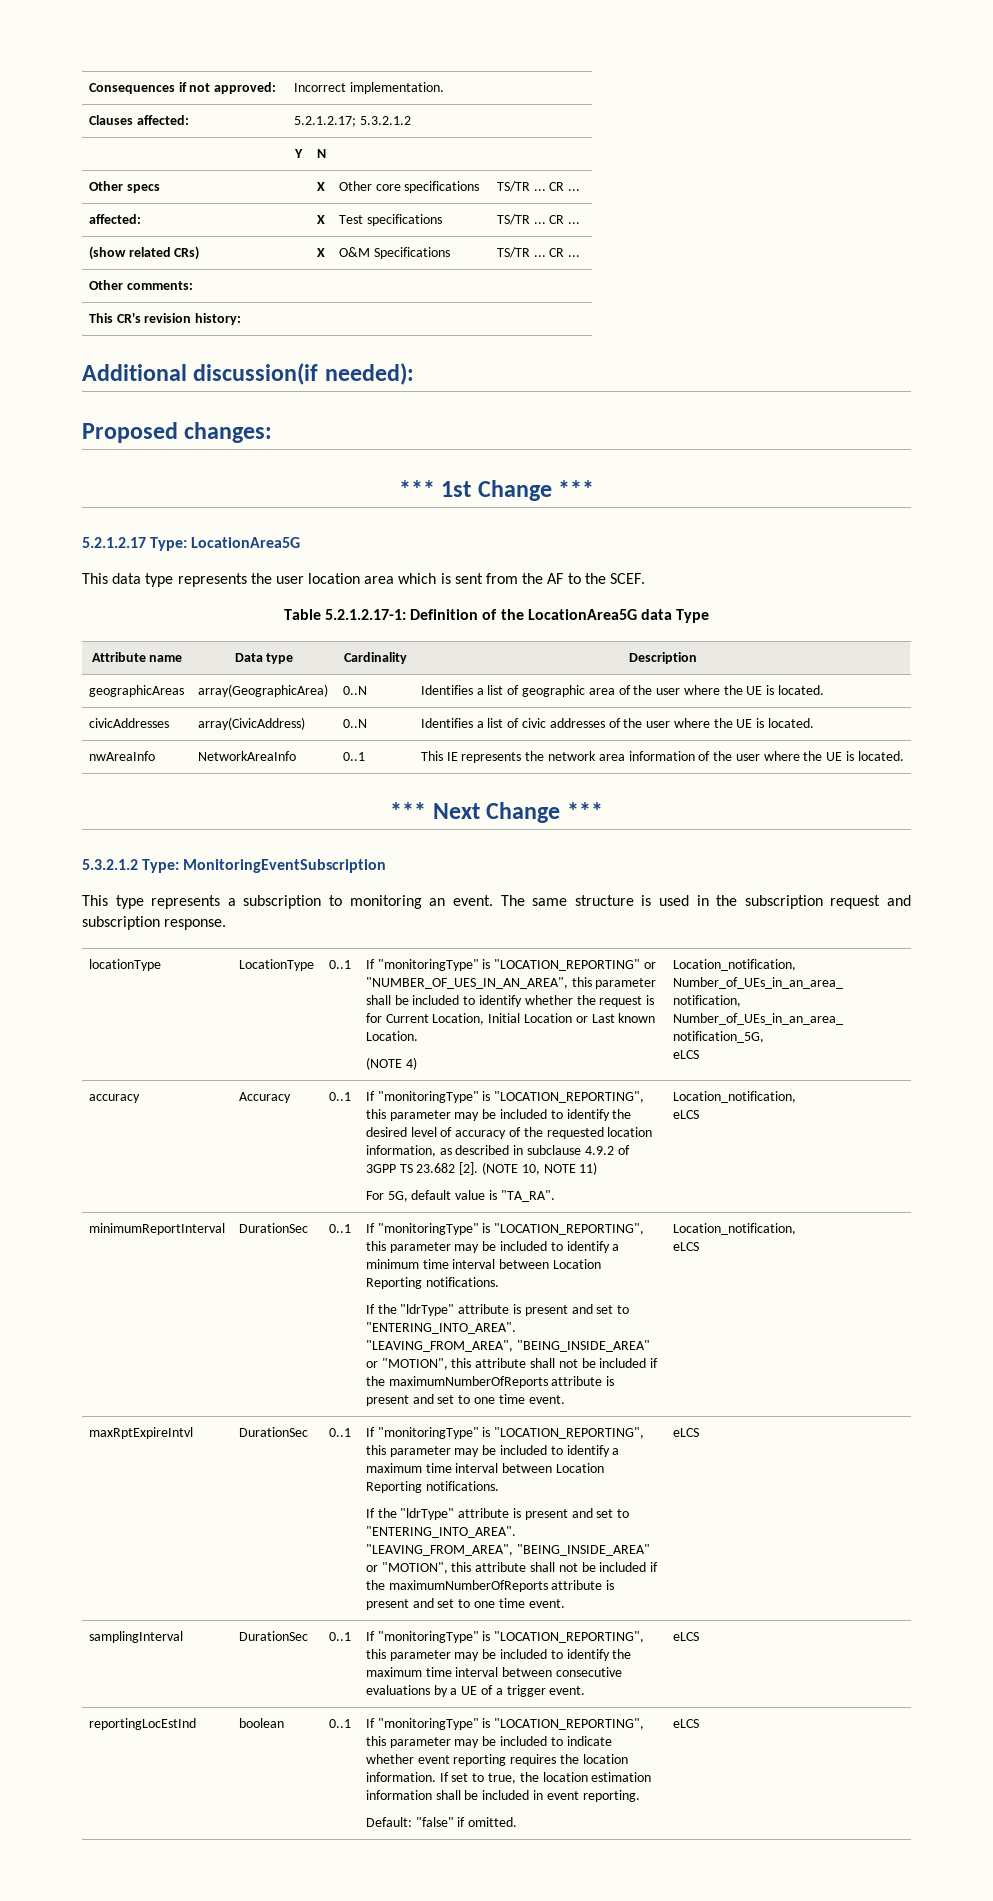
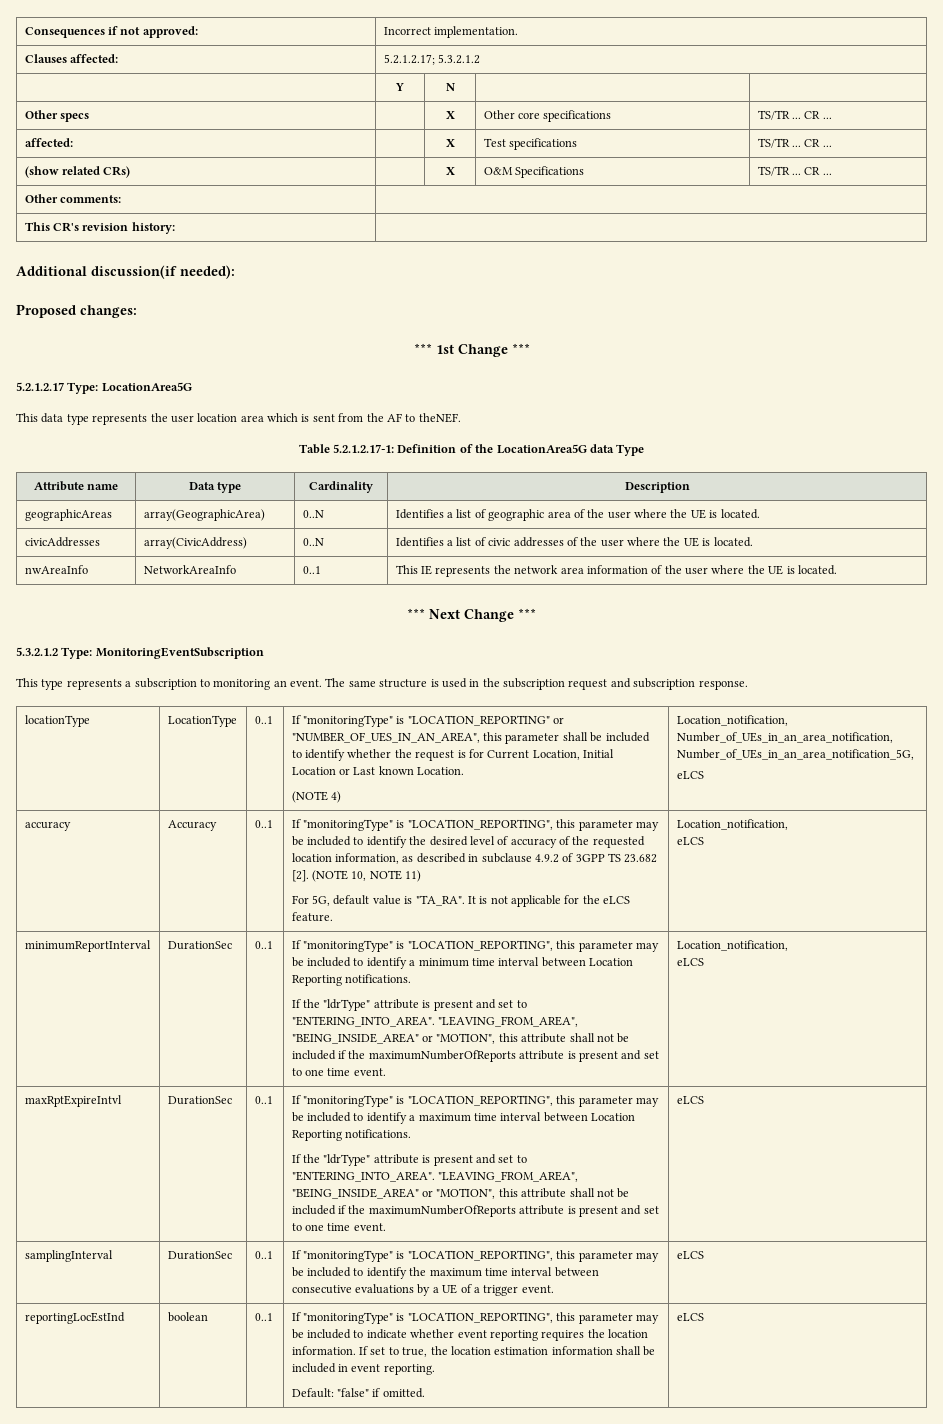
- This data type represents the user location area which is sent from the AF to the SCEF.
+ This data type represents the user location area which is sent from the AF to theNEF.
+ It is not applicable for the eLCS feature.

